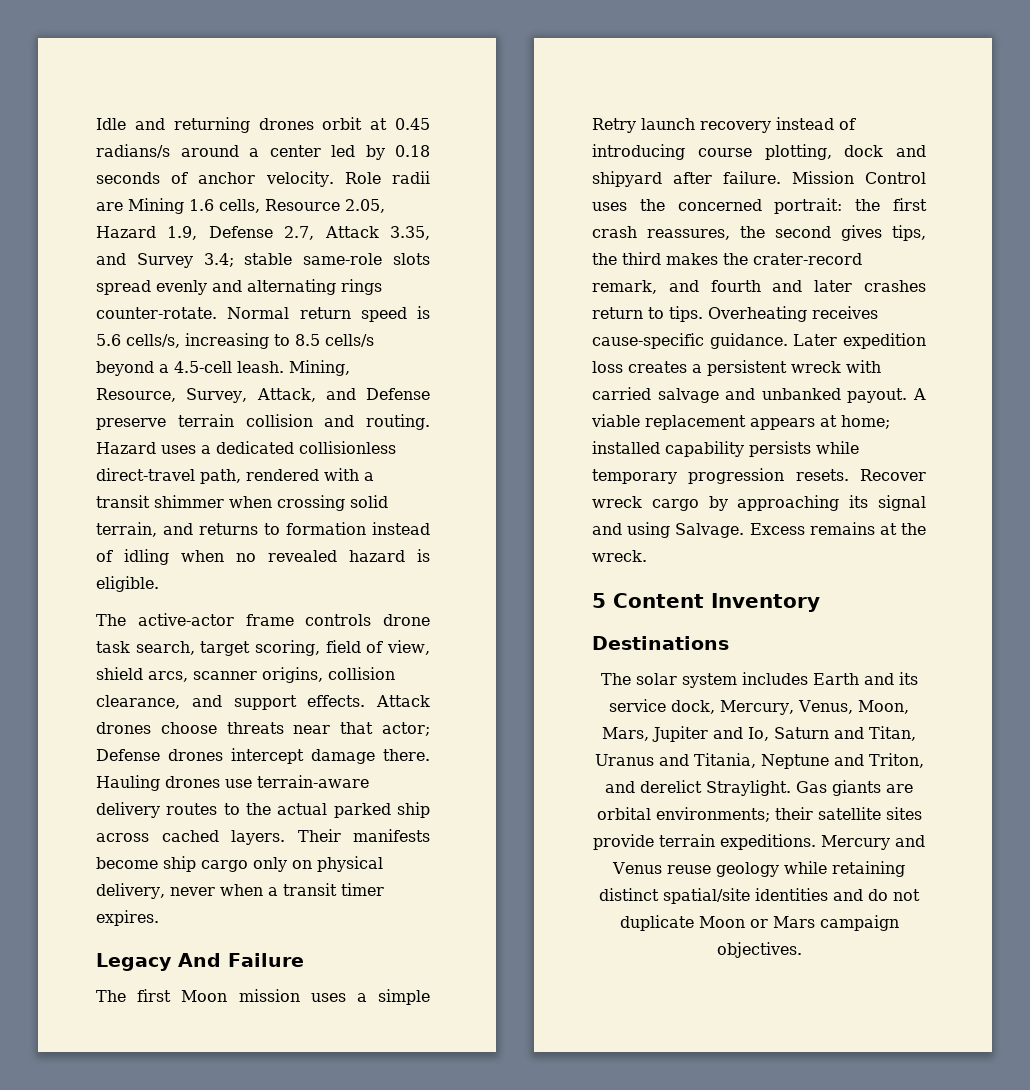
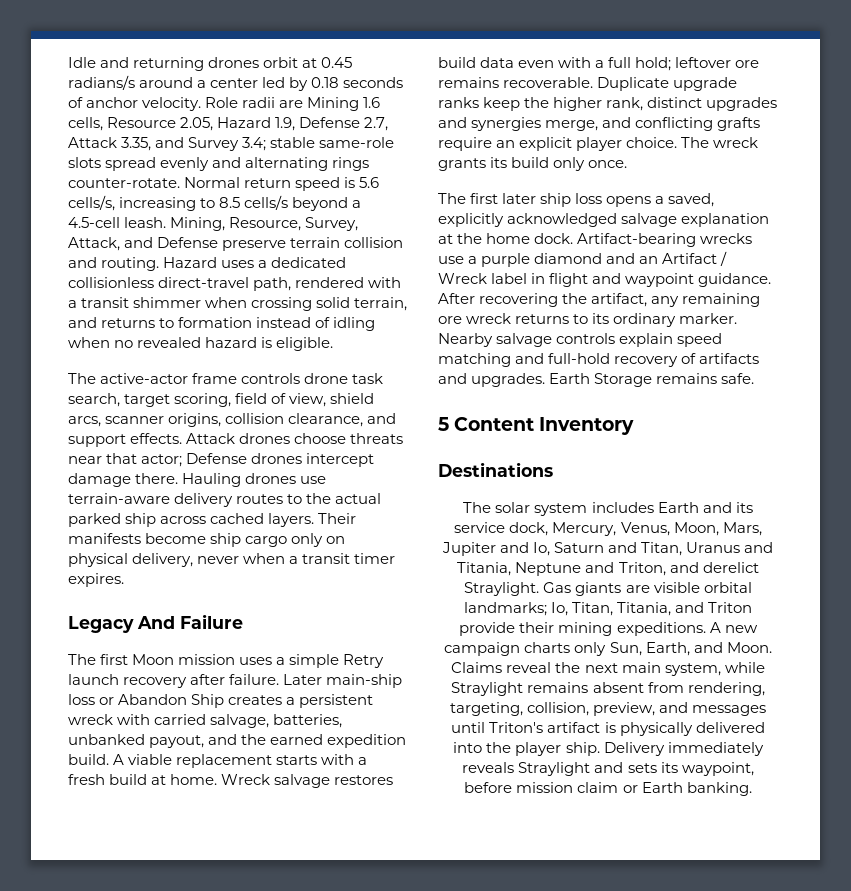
- The first Moon mission uses a simple Retry launch recovery instead of introducing course plotting, dock and shipyard after failure. Mission Control uses the concerned portrait: the first crash reassures, the second gives tips, the third makes the crater-record remark, and fourth and later crashes return to tips. Overheating receives cause-specific guidance. Later expedition loss creates a persistent wreck with carried salvage and unbanked payout. A viable replacement appears at home; installed capability persists while temporary progression resets. Recover wreck cargo by approaching its signal and using Salvage. Excess remains at the wreck.
+ The first Moon mission uses a simple Retry launch recovery after failure. Later main-ship loss or Abandon Ship creates a persistent wreck with carried salvage, batteries, unbanked payout, and the earned expedition build. A viable replacement starts with a fresh build at home. Wreck salvage restores build data even with a full hold; leftover ore remains recoverable. Duplicate upgrade ranks keep the higher rank, distinct upgrades and synergies merge, and conflicting grafts require an explicit player choice. The wreck grants its build only once.
+ The first later ship loss opens a saved, explicitly acknowledged salvage explanation at the home dock. Artifact-bearing wrecks use a purple diamond and an Artifact / Wreck label in flight and waypoint guidance. After recovering the artifact, any remaining ore wreck returns to its ordinary marker. Nearby salvage controls explain speed matching and full-hold recovery of artifacts and upgrades. Earth Storage remains safe.
- Gas giants are orbital environments; their satellite sites provide terrain expeditions. Mercury and Venus reuse geology while retaining distinct spatial/site identities and do not duplicate Moon or Mars campaign objectives.
+ Gas giants are visible orbital landmarks; Io, Titan, Titania, and Triton provide their mining expeditions. A new campaign charts only Sun, Earth, and Moon. Claims reveal the next main system, while Straylight remains absent from rendering, targeting, collision, preview, and messages until Triton's artifact is physically delivered into the player ship. Delivery immediately reveals Straylight and sets its waypoint, before mission claim or Earth banking.

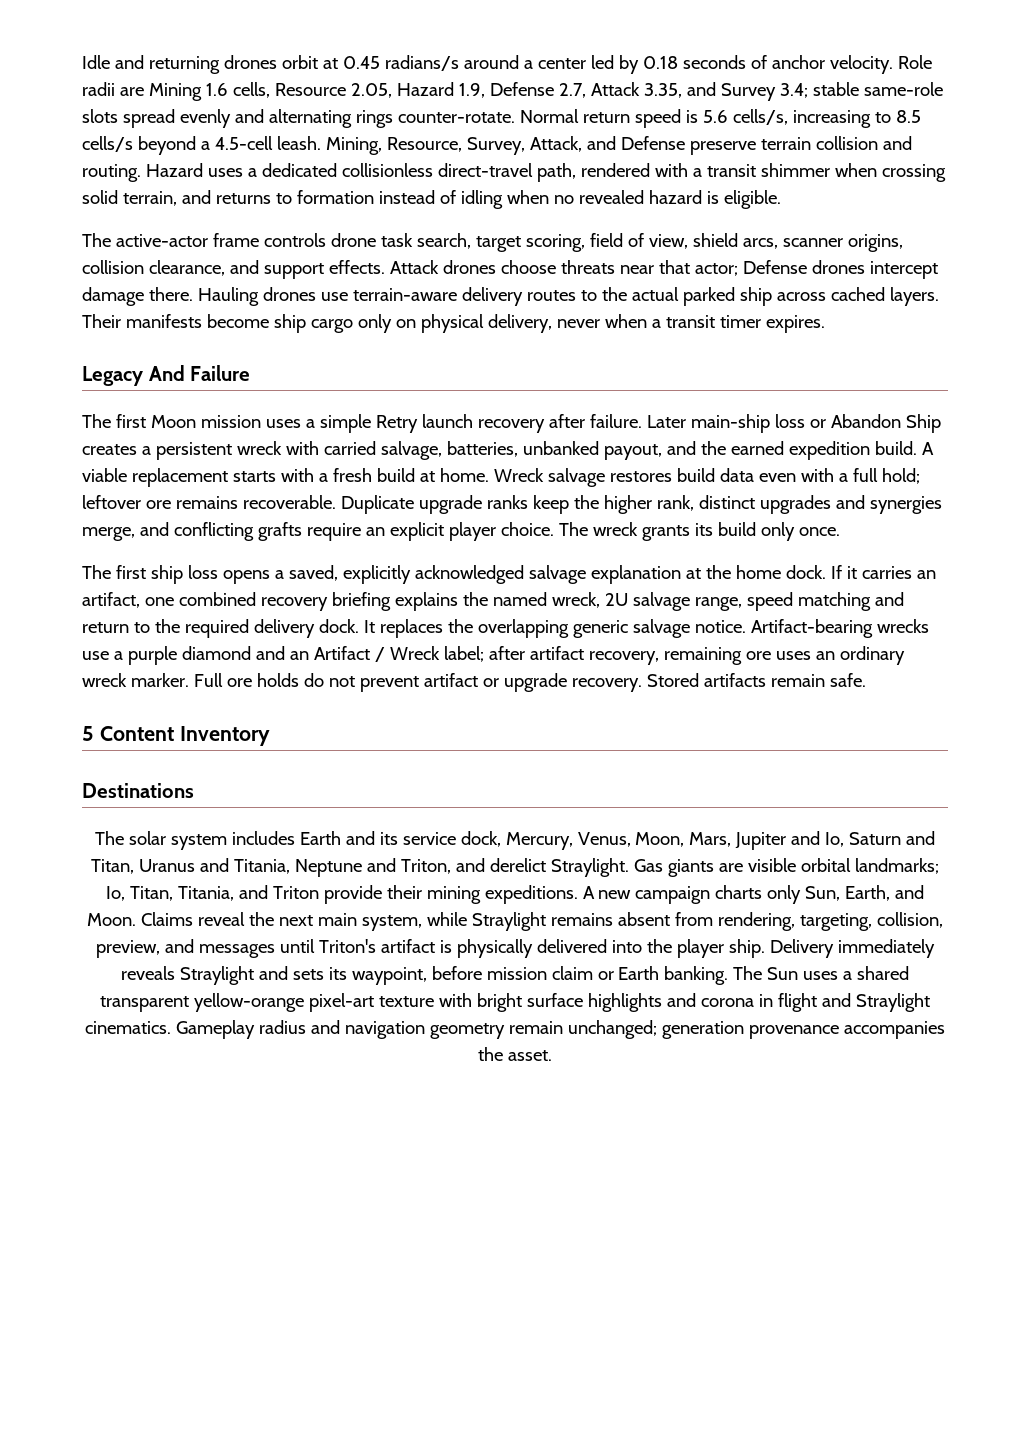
- The first later ship loss opens a saved, explicitly acknowledged salvage explanation at the home dock.
+ The first ship loss opens a saved, explicitly acknowledged salvage explanation at the home dock.
+ If it carries an artifact, one combined recovery briefing explains the named wreck, 2U salvage range, speed matching and return to the required delivery dock. It replaces the overlapping generic salvage notice.
- Artifact-bearing wrecks use a purple diamond and an Artifact / Wreck label in flight and waypoint guidance. After recovering the artifact, any remaining ore wreck returns to its ordinary marker. Nearby salvage controls explain speed matching and full-hold recovery of artifacts and upgrades. Earth Storage remains safe.
+ Artifact-bearing wrecks use a purple diamond and an Artifact / Wreck label; after artifact recovery, remaining ore uses an ordinary wreck marker. Full ore holds do not prevent artifact or upgrade recovery. Stored artifacts remain safe.
+ The Sun uses a shared transparent yellow-orange pixel-art texture with bright surface highlights and corona in flight and Straylight cinematics. Gameplay radius and navigation geometry remain unchanged; generation provenance accompanies the asset.

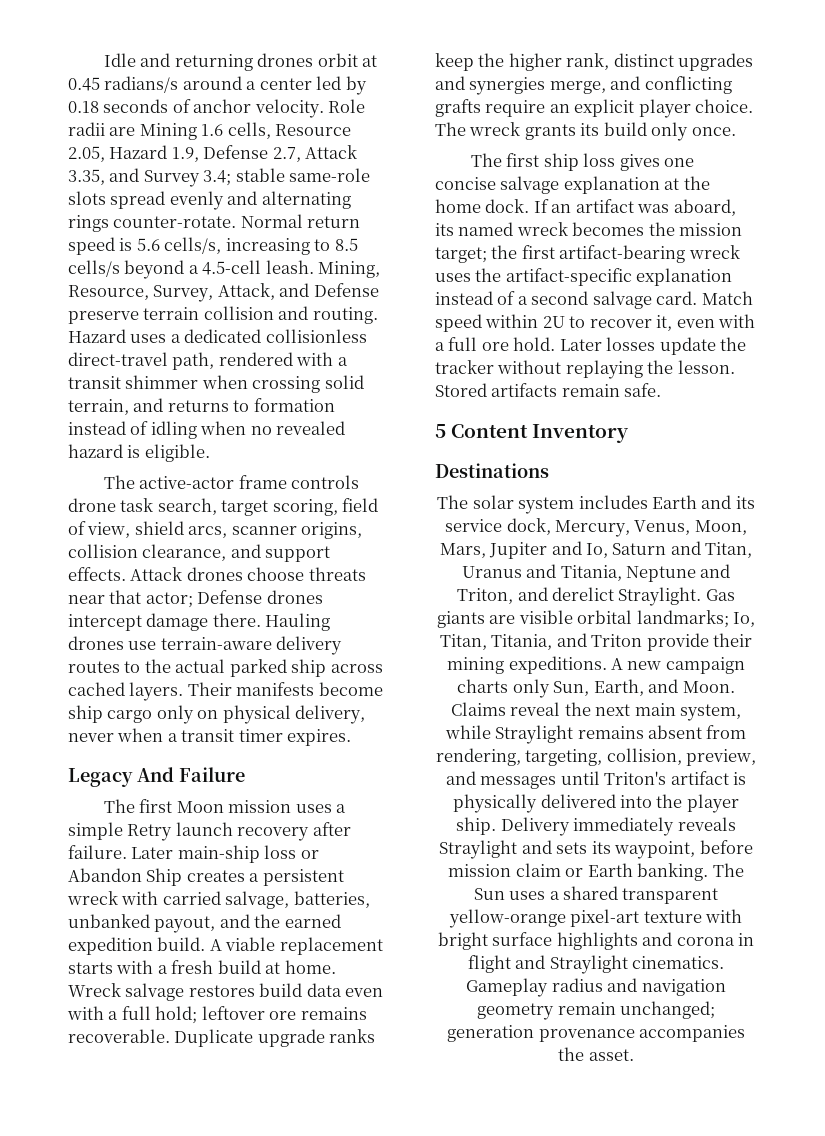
- The first ship loss opens a saved, explicitly acknowledged salvage explanation at the home dock.
+ The first ship loss gives one concise salvage explanation at the home dock.
- If it carries an artifact, one combined recovery briefing explains the named wreck, 2U salvage range, speed matching and return to the required delivery dock. It replaces the overlapping generic salvage notice. Artifact-bearing wrecks use a purple diamond and an Artifact / Wreck label; after artifact recovery, remaining ore uses an ordinary wreck marker. Full ore holds do not prevent artifact or upgrade recovery.
+ If an artifact was aboard, its named wreck becomes the mission target; the first artifact-bearing wreck uses the artifact-specific explanation instead of a second salvage card. Match speed within 2U to recover it, even with a full ore hold. Later losses update the tracker without replaying the lesson.

